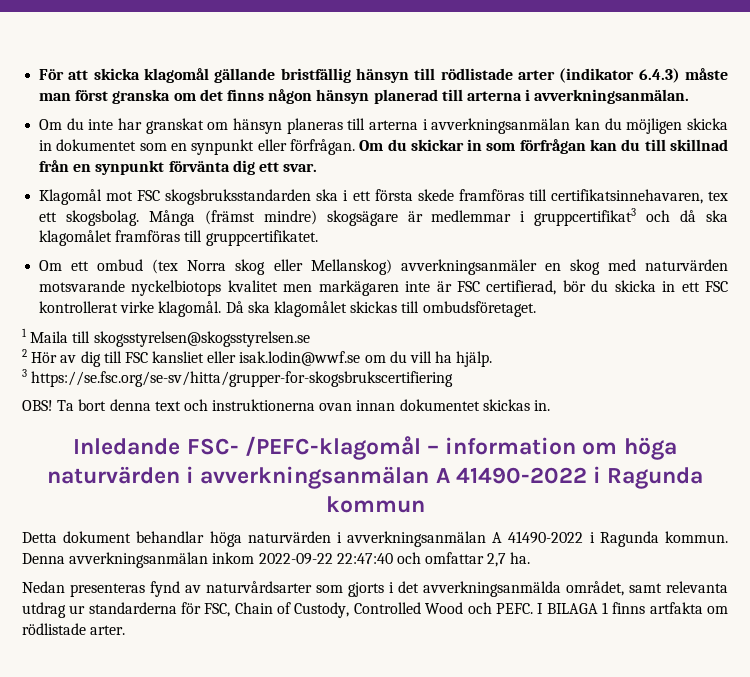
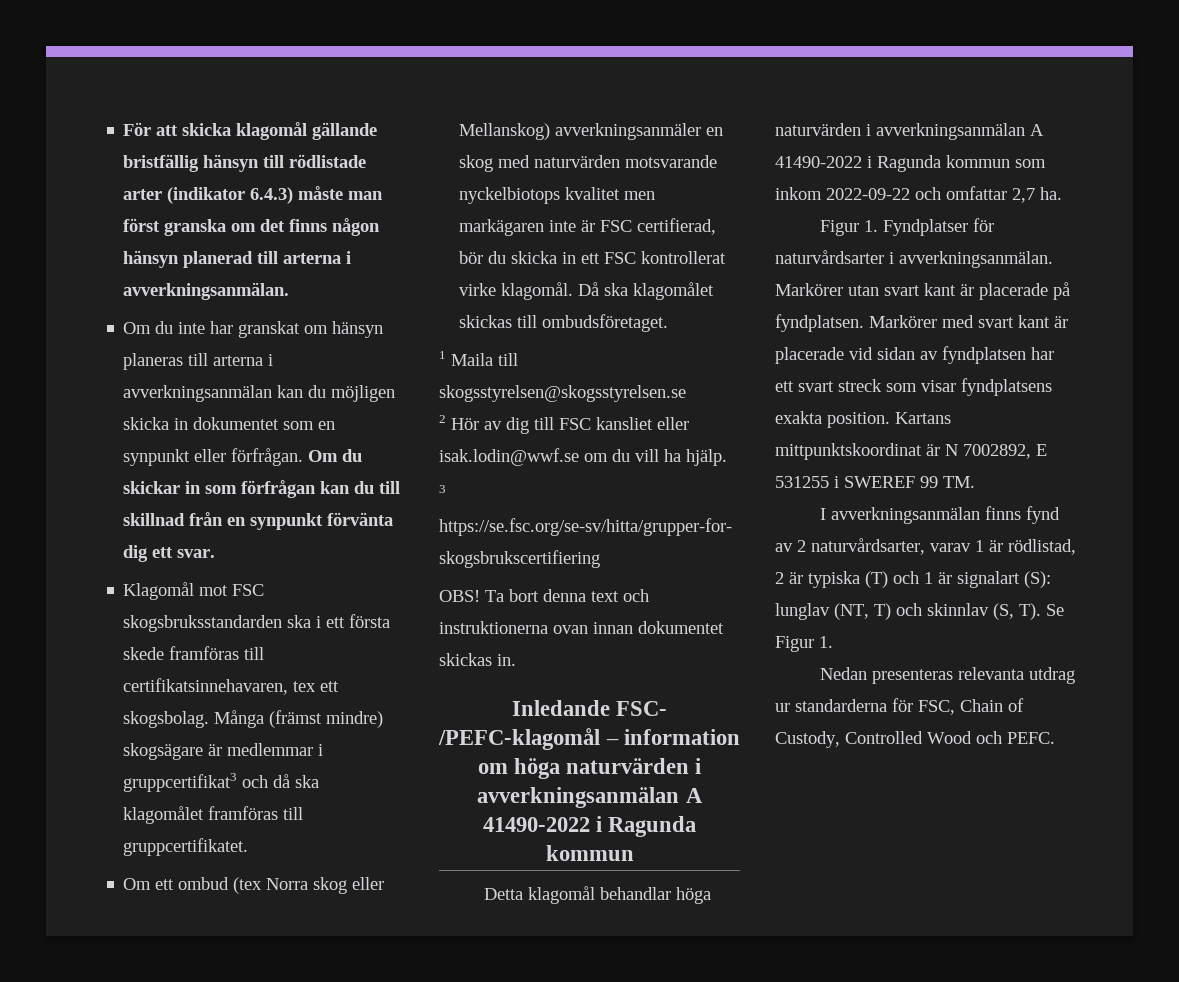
- Detta dokument behandlar höga naturvärden i avverkningsanmälan A 41490-2022 i Ragunda kommun. Denna avverkningsanmälan inkom 2022-09-22 22:47:40 och omfattar 2,7 ha.
+ Detta klagomål behandlar höga naturvärden i avverkningsanmälan A 41490-2022 i Ragunda kommun som inkom 2022-09-22 och omfattar 2,7 ha.
- Nedan presenteras fynd av naturvårdsarter som gjorts i det avverkningsanmälda området, samt relevanta utdrag ur standarderna för FSC, Chain of Custody, Controlled Wood och PEFC. I BILAGA 1 finns artfakta om rödlistade arter.
+ Figur 1. Fyndplatser för naturvårdsarter i avverkningsanmälan. Markörer utan svart kant är placerade på fyndplatsen. Markörer med svart kant är placerade vid sidan av fyndplatsen har ett svart streck som visar fyndplatsens exakta position. Kartans mittpunktskoordinat är N 7002892, E 531255 i SWEREF 99 TM.
+ I avverkningsanmälan finns fynd av 2 naturvårdsarter, varav 1 är rödlistad, 2 är typiska (T) och 1 är signalart (S): lunglav (NT, T) och skinnlav (S, T). Se Figur 1.
+ Nedan presenteras relevanta utdrag ur standarderna för FSC, Chain of Custody, Controlled Wood och PEFC.

